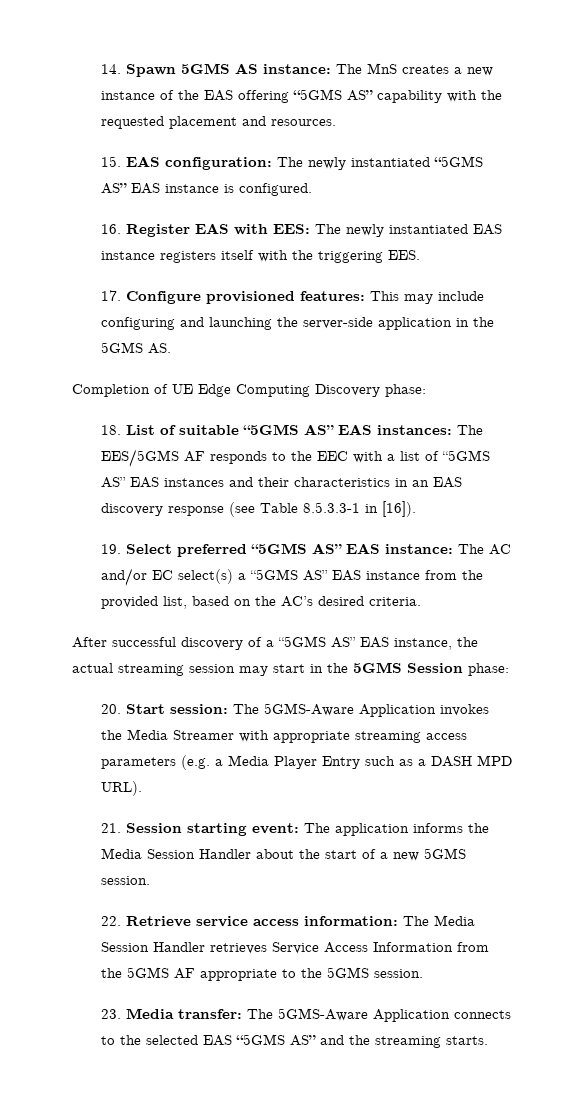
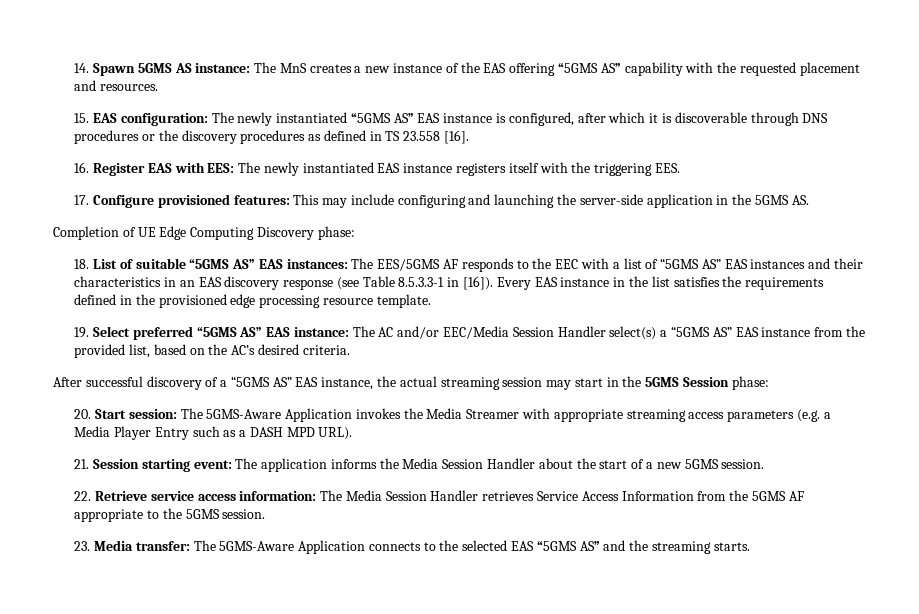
- 15. EAS configuration: The newly instantiated “5GMS AS” EAS instance is configured.
+ 15. EAS configuration: The newly instantiated “5GMS AS” EAS instance is configured, after which it is discoverable through DNS procedures or the discovery procedures as defined in TS 23.558 [16].
+ Every EAS instance in the list satisfies the requirements defined in the provisioned edge processing resource template.
- 19. Select preferred “5GMS AS” EAS instance: The AC and/or EC select(s) a “5GMS AS” EAS instance from the provided list, based on the AC’s desired criteria.
+ 19. Select preferred “5GMS AS” EAS instance: The AC and/or EEC/Media Session Handler select(s) a “5GMS AS” EAS instance from the provided list, based on the AC’s desired criteria.

